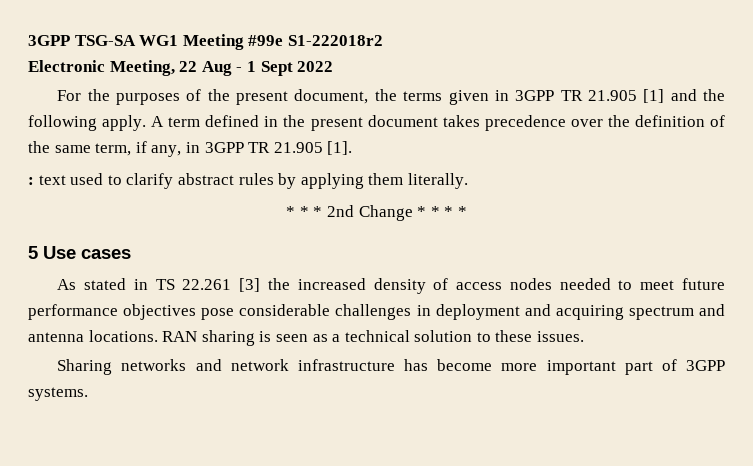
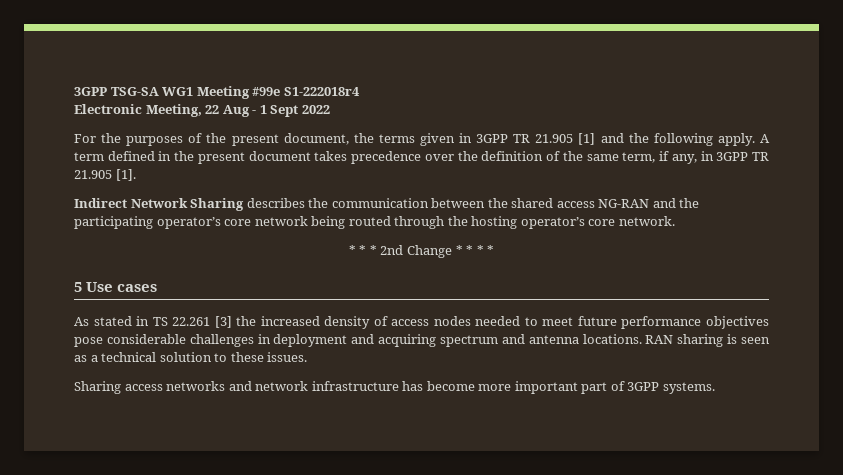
- 3GPP TSG-SA WG1 Meeting #99e S1-222018r2
+ 3GPP TSG-SA WG1 Meeting #99e S1-222018r4
- : text used to clarify abstract rules by applying them literally.
+ Indirect Network Sharing describes the communication between the shared access NG-RAN and the participating operator’s core network being routed through the hosting operator’s core network.
- Sharing networks and network infrastructure has become more important part of 3GPP systems.
+ Sharing access networks and network infrastructure has become more important part of 3GPP systems.

